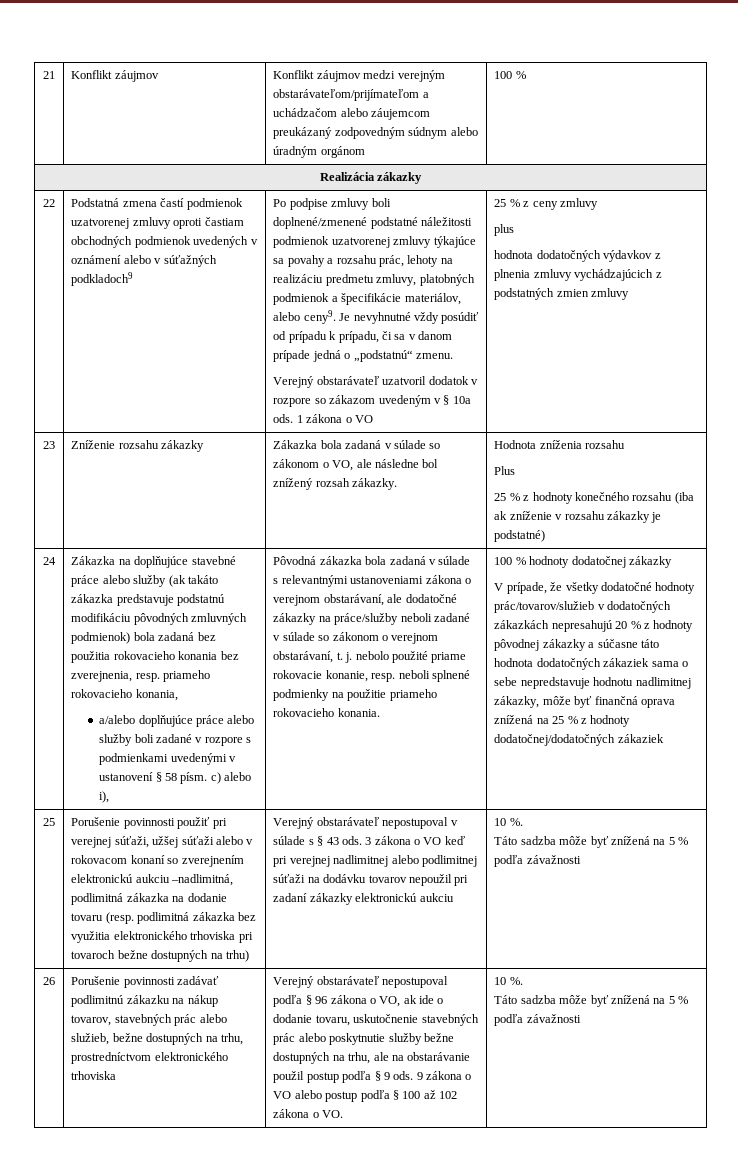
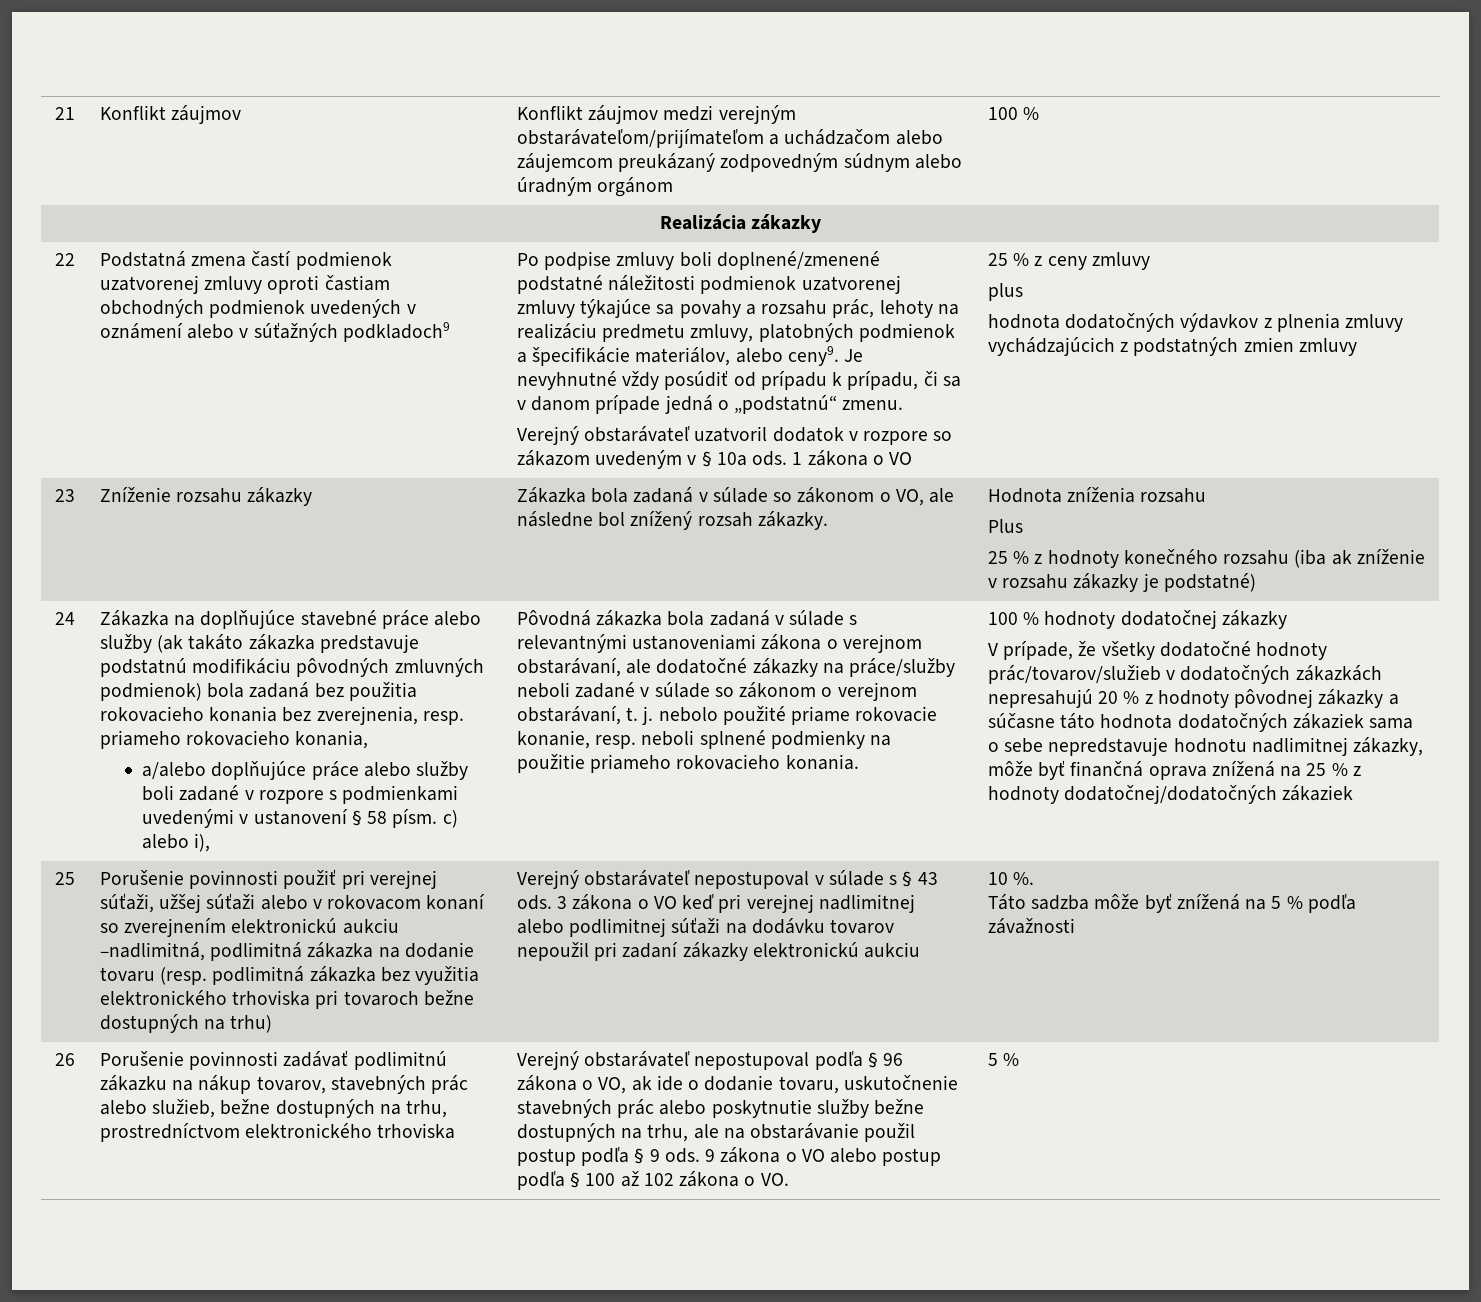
- 9 zákona o VO alebo postup podľa § 100 až 102 zákona o VO. | 10 %.
- Táto sadzba môže byť znížená na 5 % podľa závažnosti
+ 9 zákona o VO alebo postup podľa § 100 až 102 zákona o VO. | 5 %

